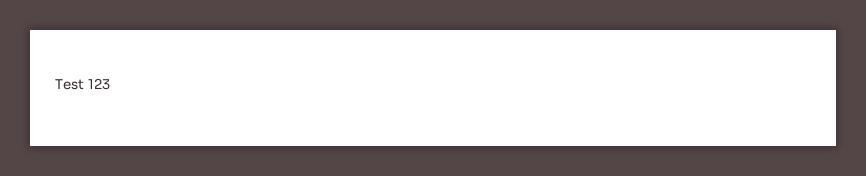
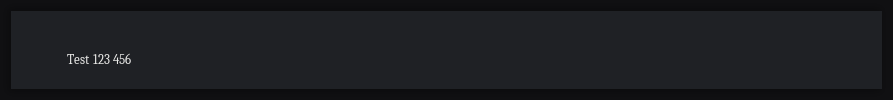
- Test 123
+ Test 123 456

